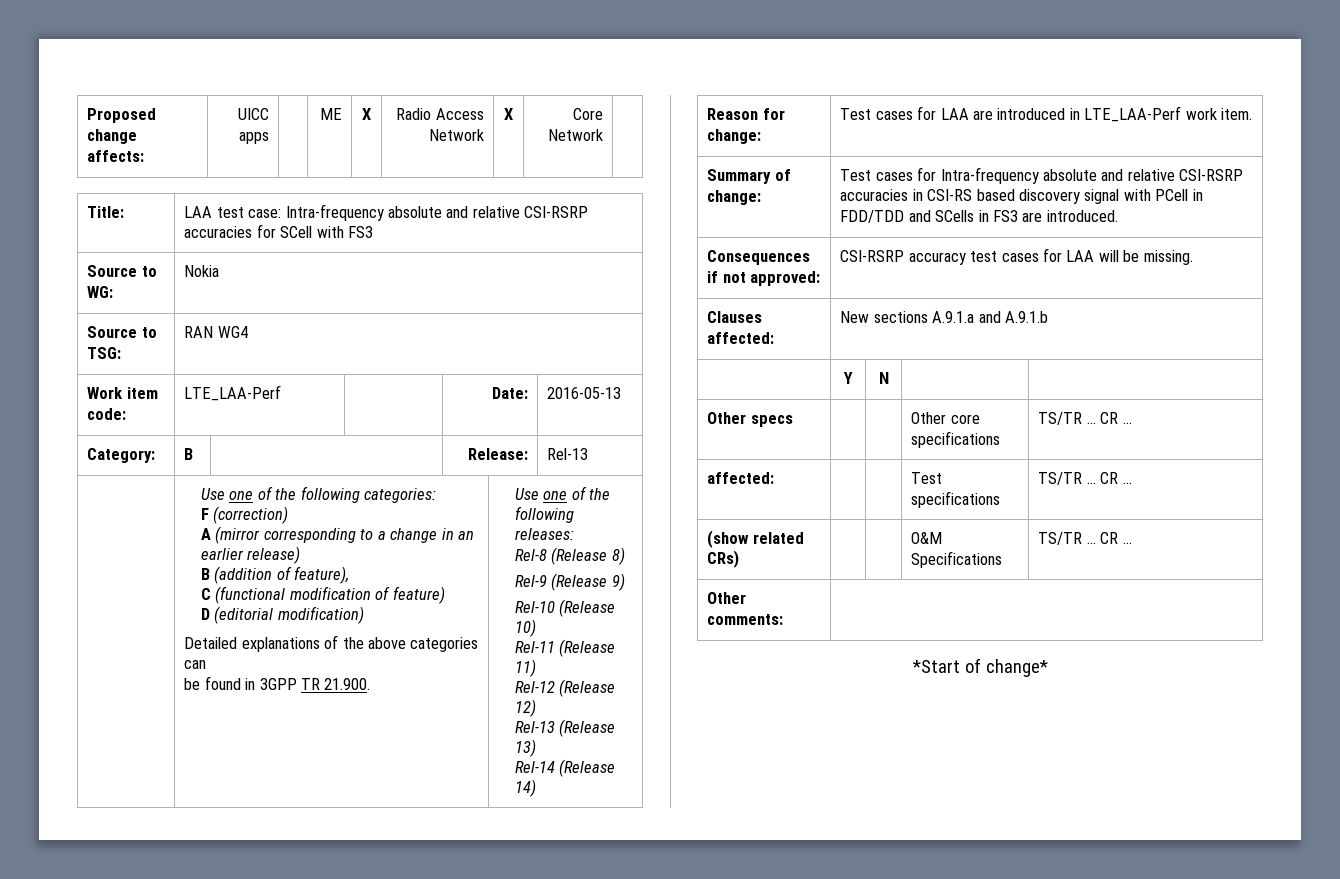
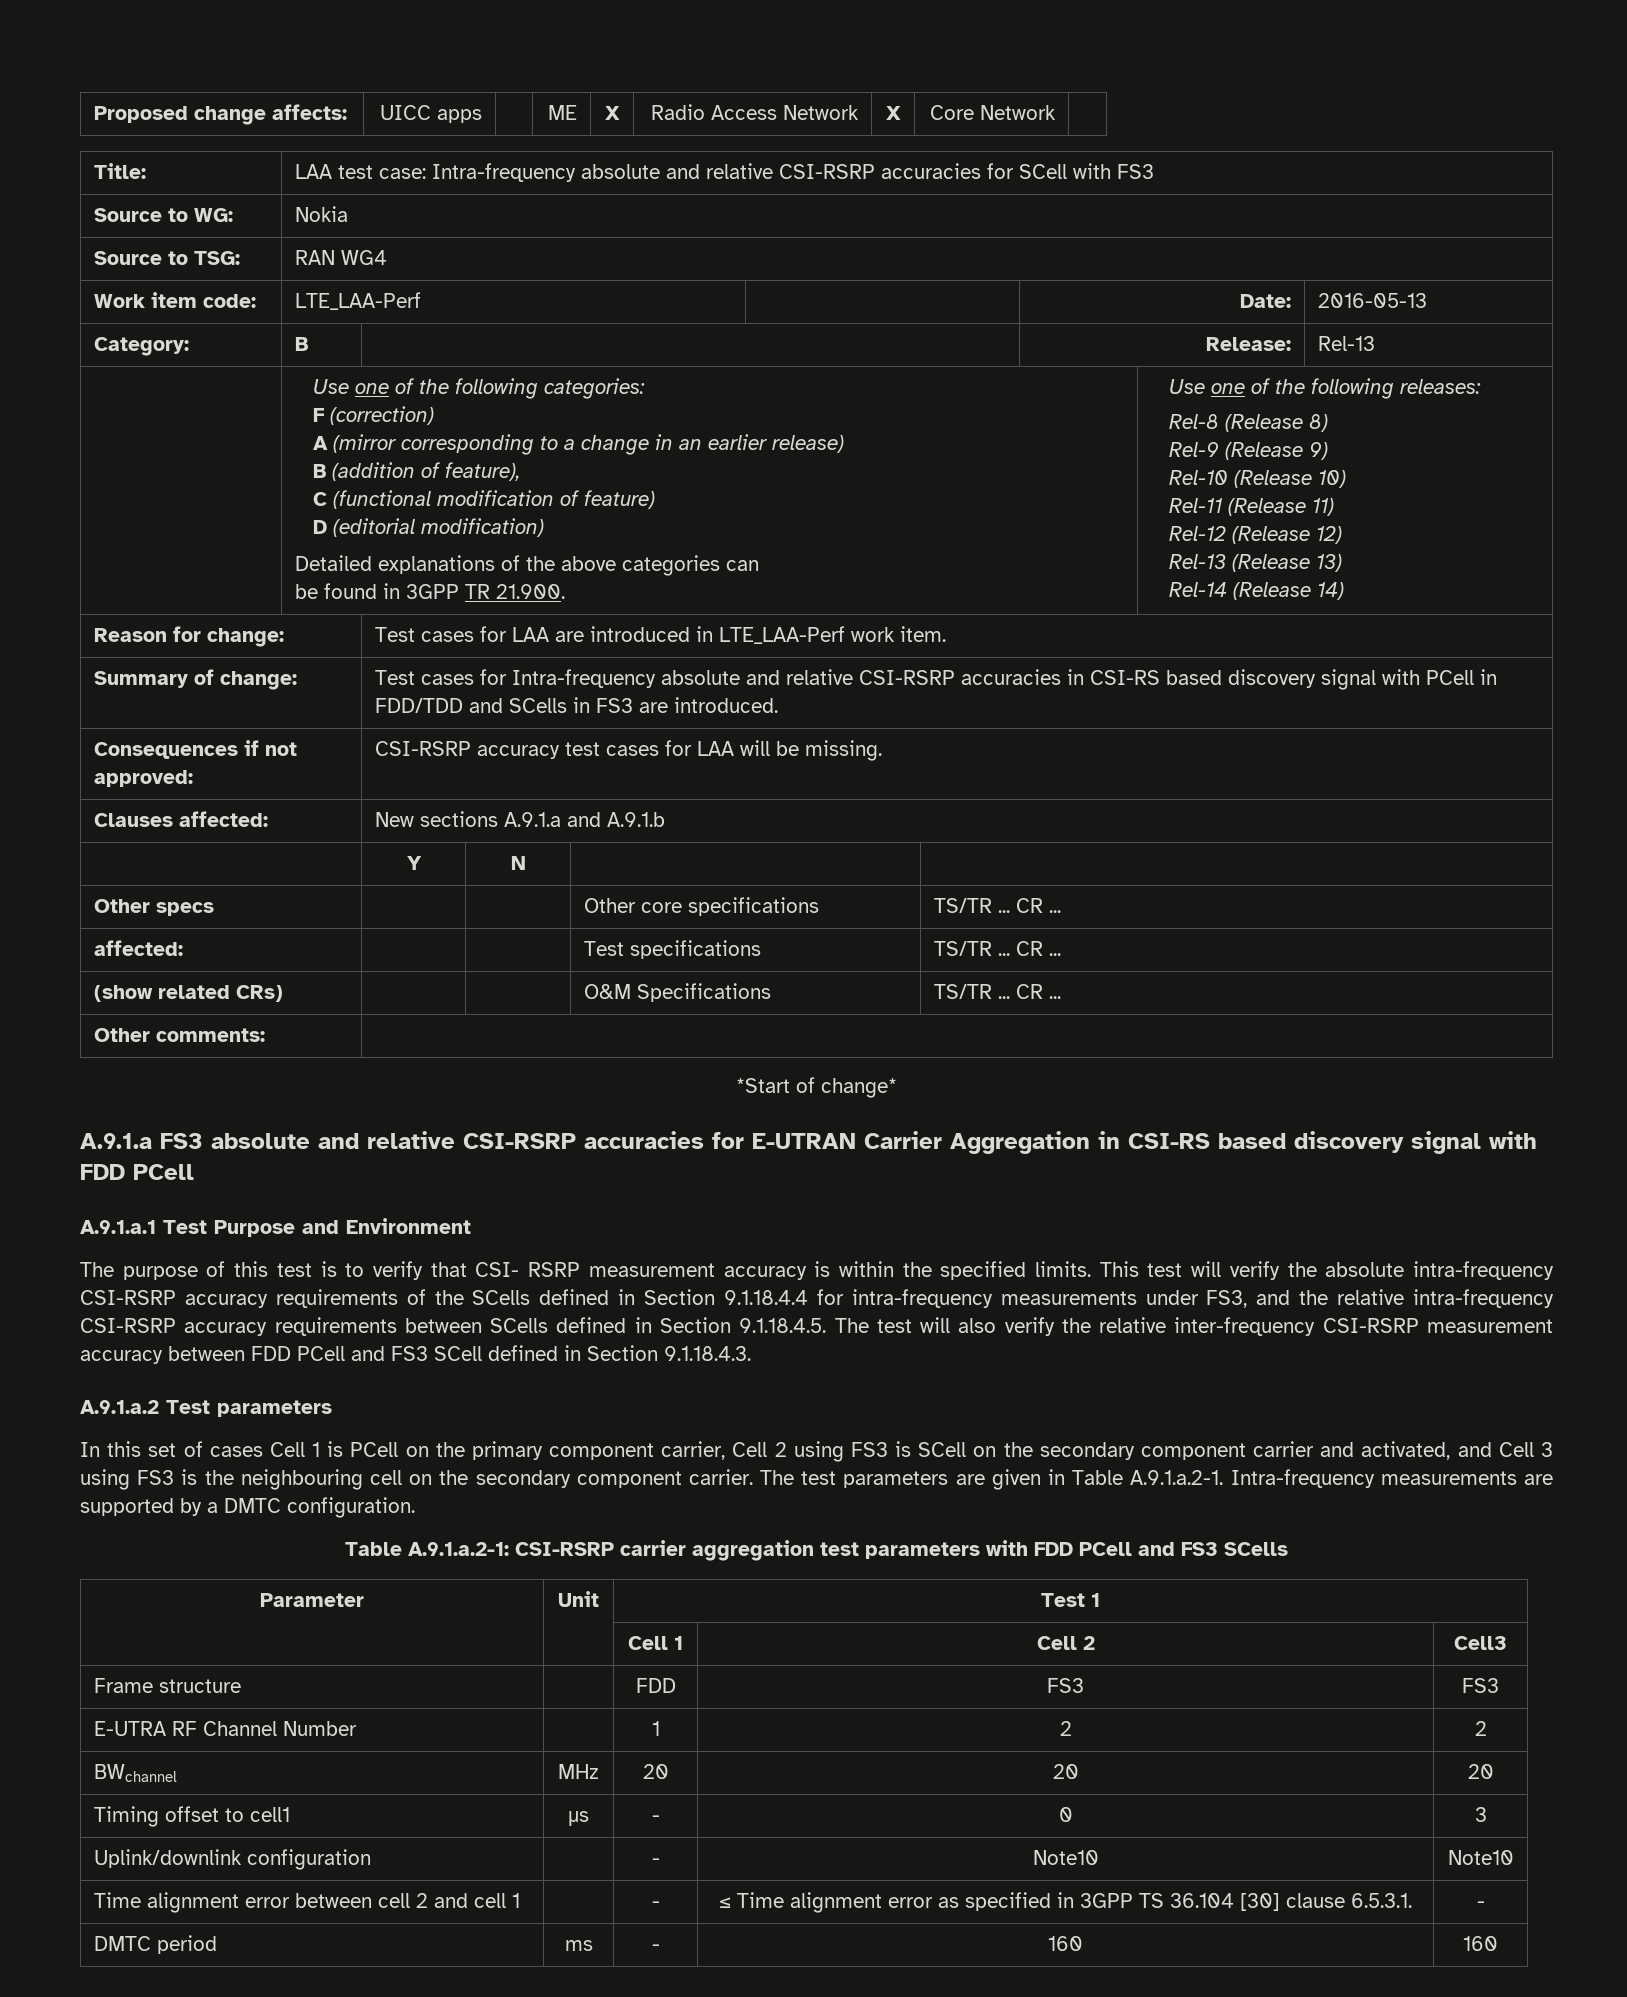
+ A.9.1.a FS3 absolute and relative CSI-RSRP accuracies for E-UTRAN Carrier Aggregation in CSI-RS based discovery signal with FDD PCell
+ A.9.1.a.1 Test Purpose and Environment
+ The purpose of this test is to verify that CSI- RSRP measurement accuracy is within the specified limits. This test will verify the absolute intra-frequency CSI-RSRP accuracy requirements of the SCells defined in Section 9.1.18.4.4 for intra-frequency measurements under FS3, and the relative intra-frequency CSI-RSRP accuracy requirements between SCells defined in Section 9.1.18.4.5. The test will also verify the relative inter-frequency CSI-RSRP measurement accuracy between FDD PCell and FS3 SCell defined in Section 9.1.18.4.3.
+ A.9.1.a.2 Test parameters
+ In this set of cases Cell 1 is PCell on the primary component carrier, Cell 2 using FS3 is SCell on the secondary component carrier and activated, and Cell 3 using FS3 is the neighbouring cell on the secondary component carrier. The test parameters are given in Table A.9.1.a.2-1. Intra-frequency measurements are supported by a DMTC configuration.
+ Table A.9.1.a.2-1: CSI-RSRP carrier aggregation test parameters with FDD PCell and FS3 SCells
+ Parameter | Unit | Test 1
+ | | Cell 1 | Cell 2 | Cell3
+ Frame structure | | FDD | FS3 | FS3
+ E-UTRA RF Channel Number | | 1 | 2 | 2
+ BWchannel | MHz | 20 | 20 | 20
+ Timing offset to cell1 | μs | - | 0 | 3
+ Uplink/downlink configuration | | - | Note10 | Note10
+ Time alignment error between cell 2 and cell 1 | | - | ≤ Time alignment error as specified in 3GPP TS 36.104 [30] clause 6.5.3.1. | -
+ DMTC period | ms | - | 160 | 160

